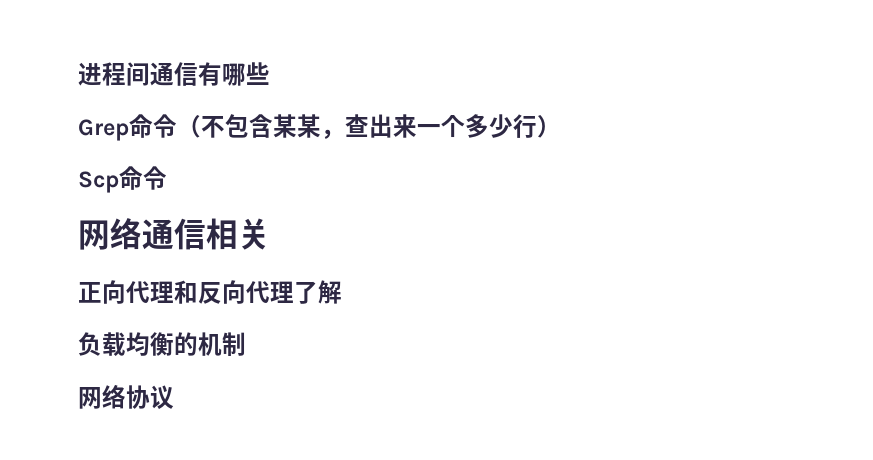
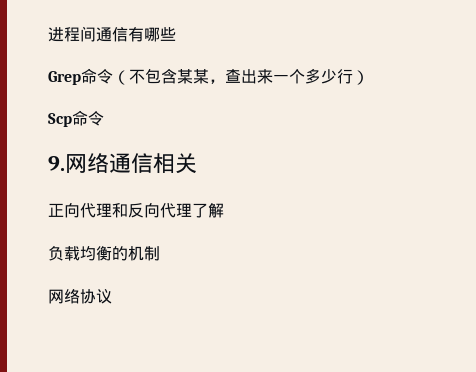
- 网络通信相关
+ 9.网络通信相关

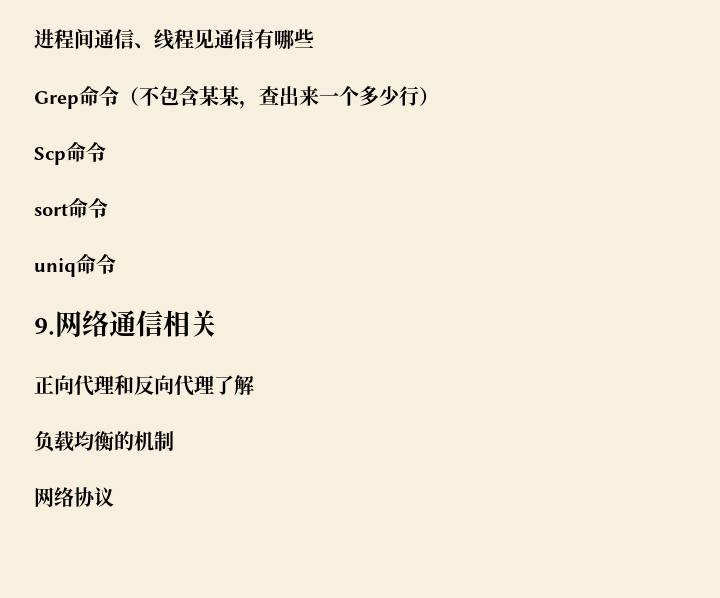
- 进程间通信有哪些
+ 进程间通信、线程见通信有哪些
+ sort命令
+ uniq命令

